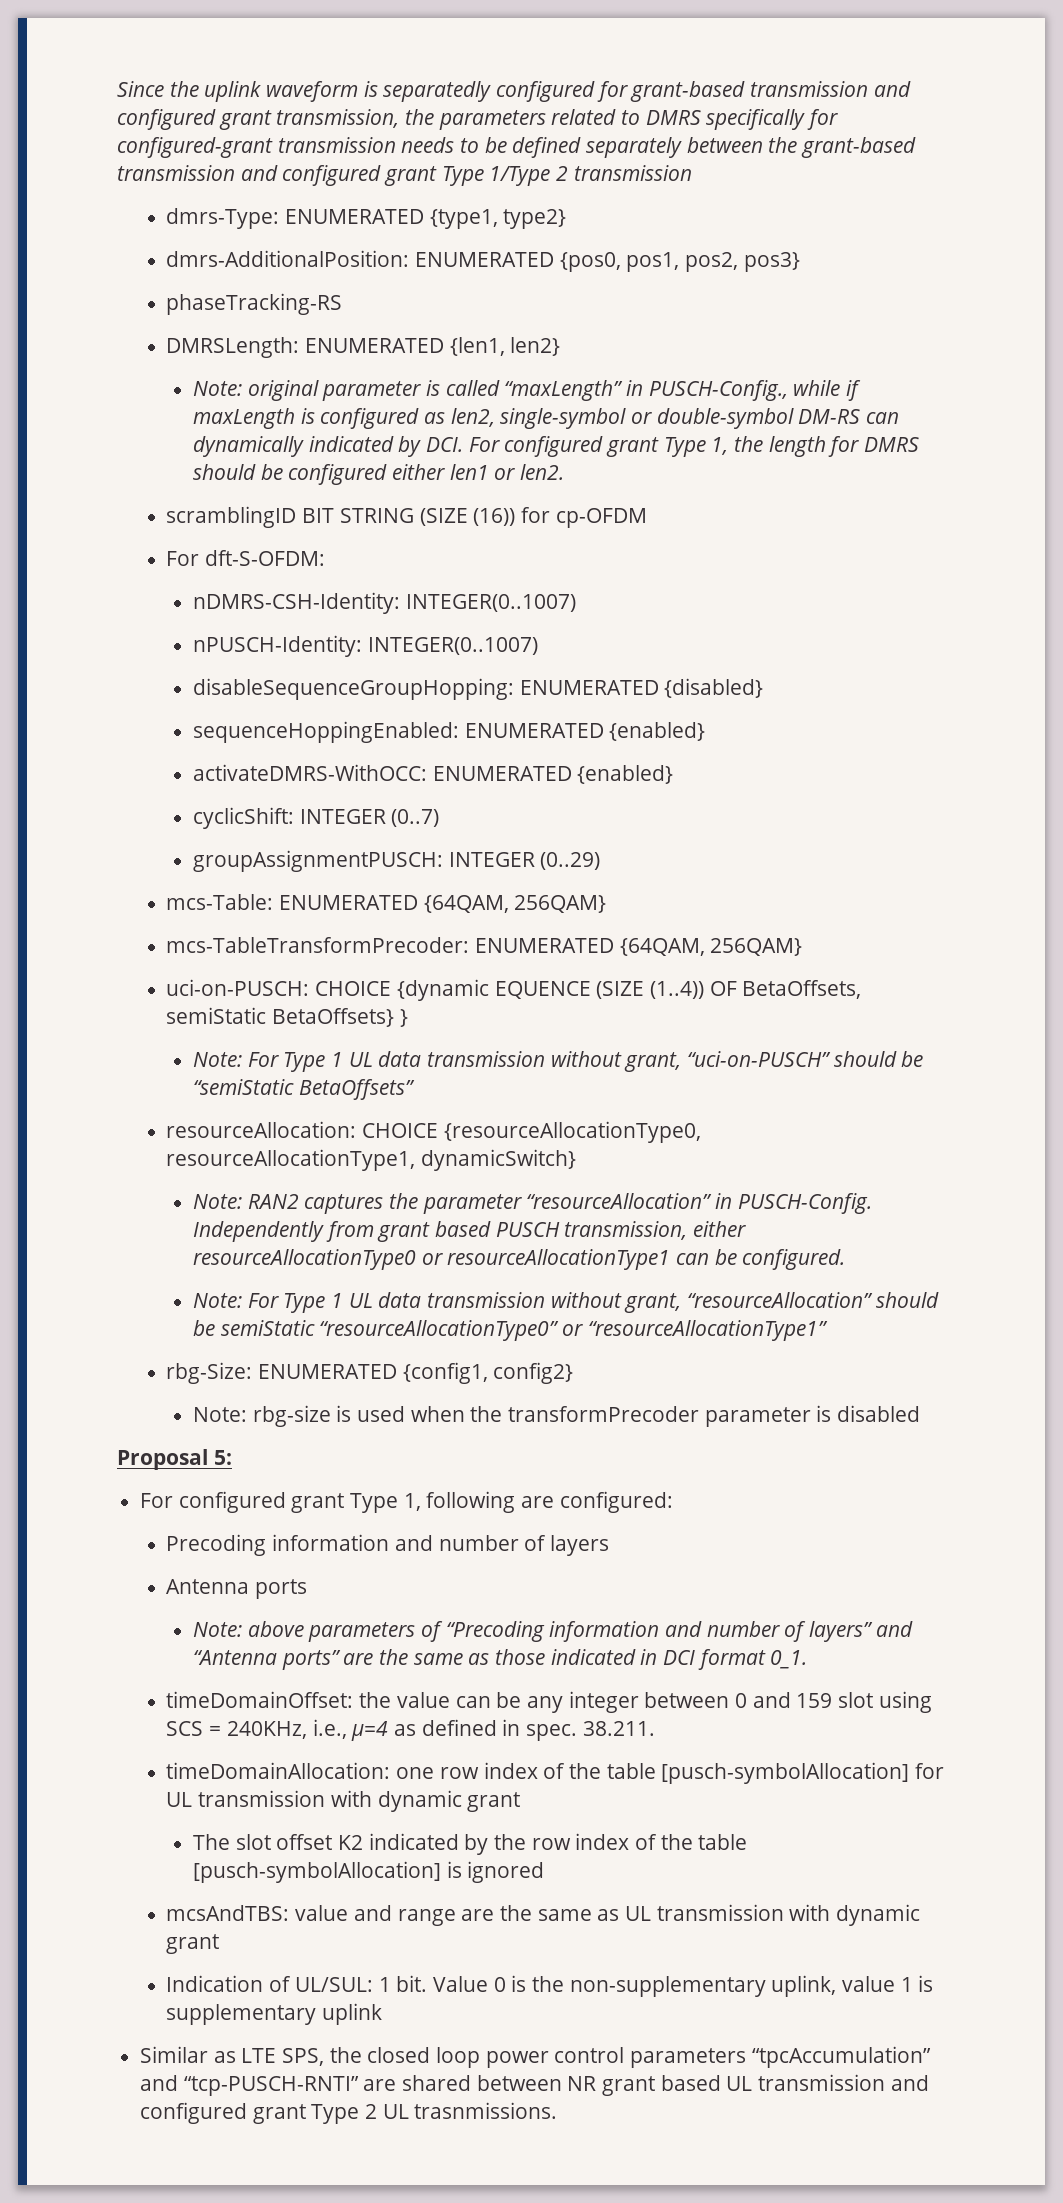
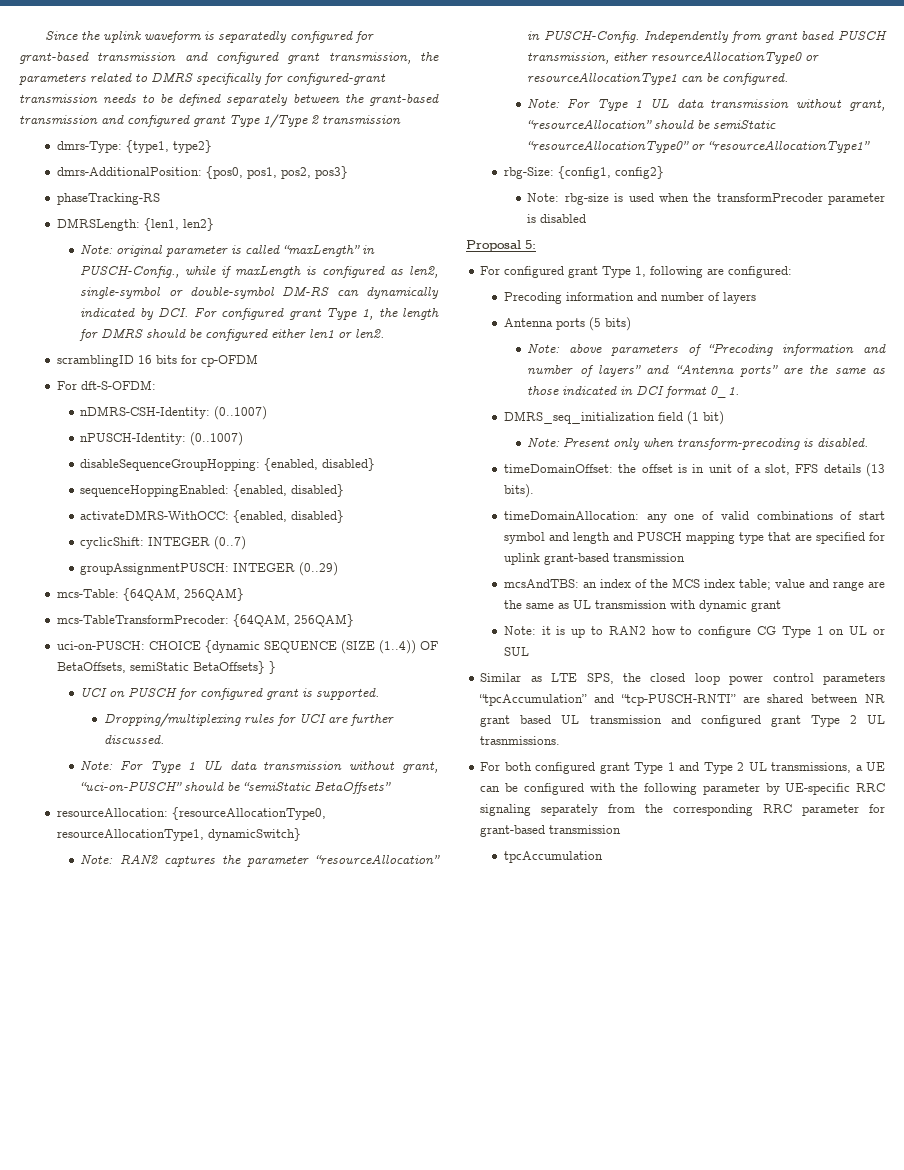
- dmrs-Type: ENUMERATED {type1, type2}
+ dmrs-Type: {type1, type2}
- dmrs-AdditionalPosition: ENUMERATED {pos0, pos1, pos2, pos3}
+ dmrs-AdditionalPosition: {pos0, pos1, pos2, pos3}
- DMRSLength: ENUMERATED {len1, len2}
+ DMRSLength: {len1, len2}
- scramblingID BIT STRING (SIZE (16)) for cp-OFDM
+ scramblingID 16 bits for cp-OFDM
- nDMRS-CSH-Identity: INTEGER(0..1007)
+ nDMRS-CSH-Identity: (0..1007)
- nPUSCH-Identity: INTEGER(0..1007)
+ nPUSCH-Identity: (0..1007)
- disableSequenceGroupHopping: ENUMERATED {disabled}
+ disableSequenceGroupHopping: {enabled, disabled}
- sequenceHoppingEnabled: ENUMERATED {enabled}
+ sequenceHoppingEnabled: {enabled, disabled}
- activateDMRS-WithOCC: ENUMERATED {enabled}
+ activateDMRS-WithOCC: {enabled, disabled}
- mcs-Table: ENUMERATED {64QAM, 256QAM}
+ mcs-Table: {64QAM, 256QAM}
- mcs-TableTransformPrecoder: ENUMERATED {64QAM, 256QAM}
+ mcs-TableTransformPrecoder: {64QAM, 256QAM}
- uci-on-PUSCH: CHOICE {dynamic EQUENCE (SIZE (1..4)) OF BetaOffsets, semiStatic BetaOffsets} }
+ uci-on-PUSCH: CHOICE {dynamic SEQUENCE (SIZE (1..4)) OF BetaOffsets, semiStatic BetaOffsets} }
+ UCI on PUSCH for configured grant is supported.
+ Dropping/multiplexing rules for UCI are further discussed.
- resourceAllocation: CHOICE {resourceAllocationType0, resourceAllocationType1, dynamicSwitch}
+ resourceAllocation: {resourceAllocationType0, resourceAllocationType1, dynamicSwitch}
- rbg-Size: ENUMERATED {config1, config2}
+ rbg-Size: {config1, config2}
- Antenna ports
+ Antenna ports (5 bits)
- timeDomainOffset: the value can be any integer between 0 and 159 slot using SCS = 240KHz, i.e., μ=4 as defined in spec. 38.211.
- timeDomainAllocation: one row index of the table [pusch-symbolAllocation] for UL transmission with dynamic grant
- The slot offset K2 indicated by the row index of the table [pusch-symbolAllocation] is ignored
- mcsAndTBS: value and range are the same as UL transmission with dynamic grant
+ DMRS_seq_initialization field (1 bit)
+ Note: Present only when transform-precoding is disabled.
+ timeDomainOffset: the offset is in unit of a slot, FFS details (13 bits).
+ timeDomainAllocation: any one of valid combinations of start symbol and length and PUSCH mapping type that are specified for uplink grant-based transmission
+ mcsAndTBS: an index of the MCS index table; value and range are the same as UL transmission with dynamic grant
- Indication of UL/SUL: 1 bit. Value 0 is the non-supplementary uplink, value 1 is supplementary uplink
+ Note: it is up to RAN2 how to configure CG Type 1 on UL or SUL
+ For both configured grant Type 1 and Type 2 UL transmissions, a UE can be configured with the following parameter by UE-specific RRC signaling separately from the corresponding RRC parameter for grant-based transmission
+ tpcAccumulation

